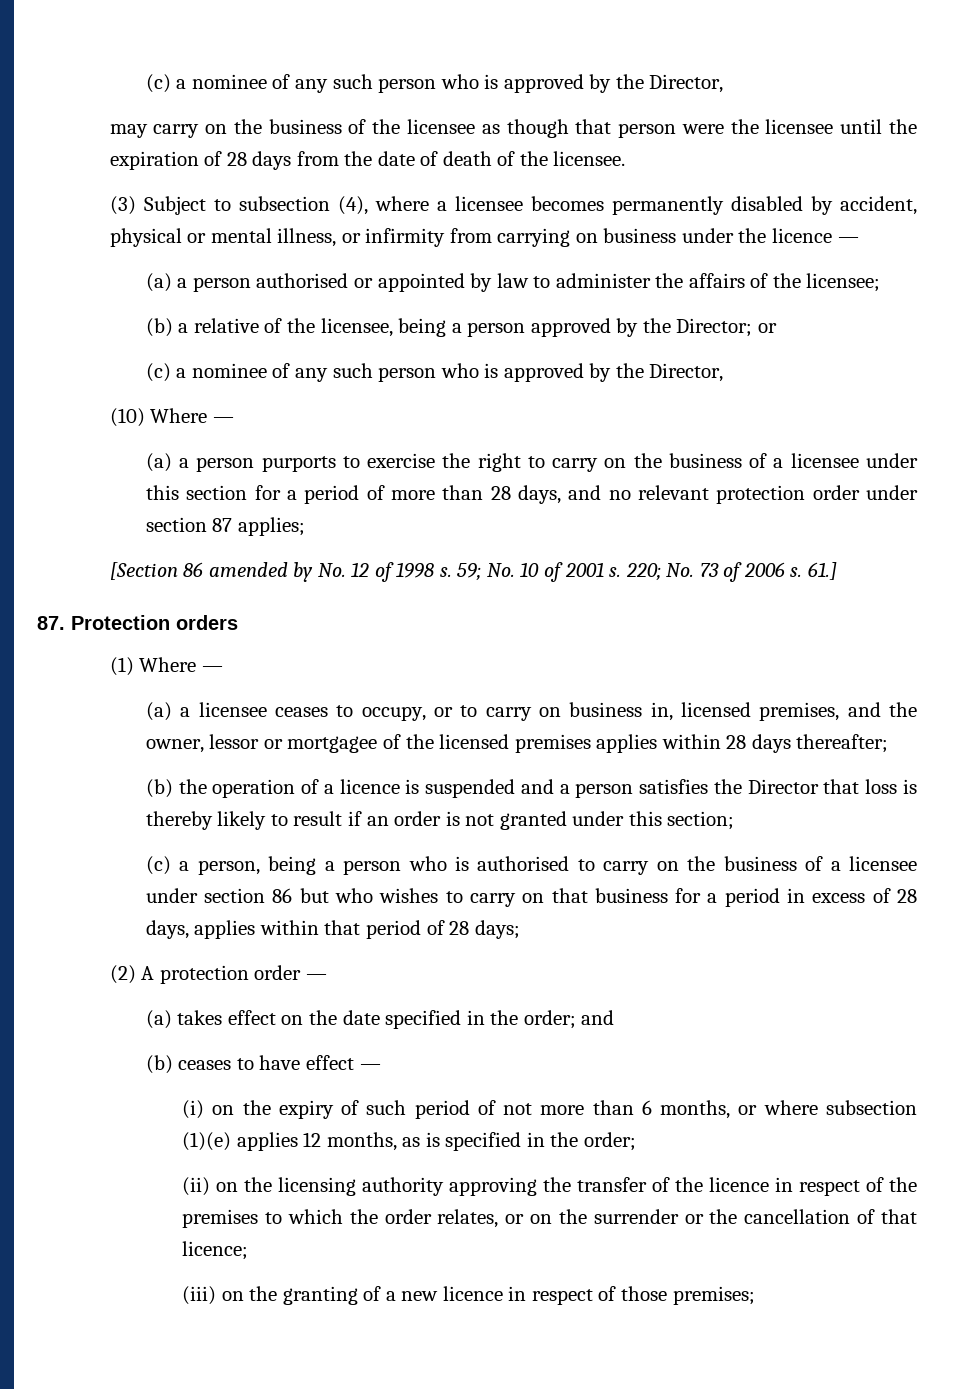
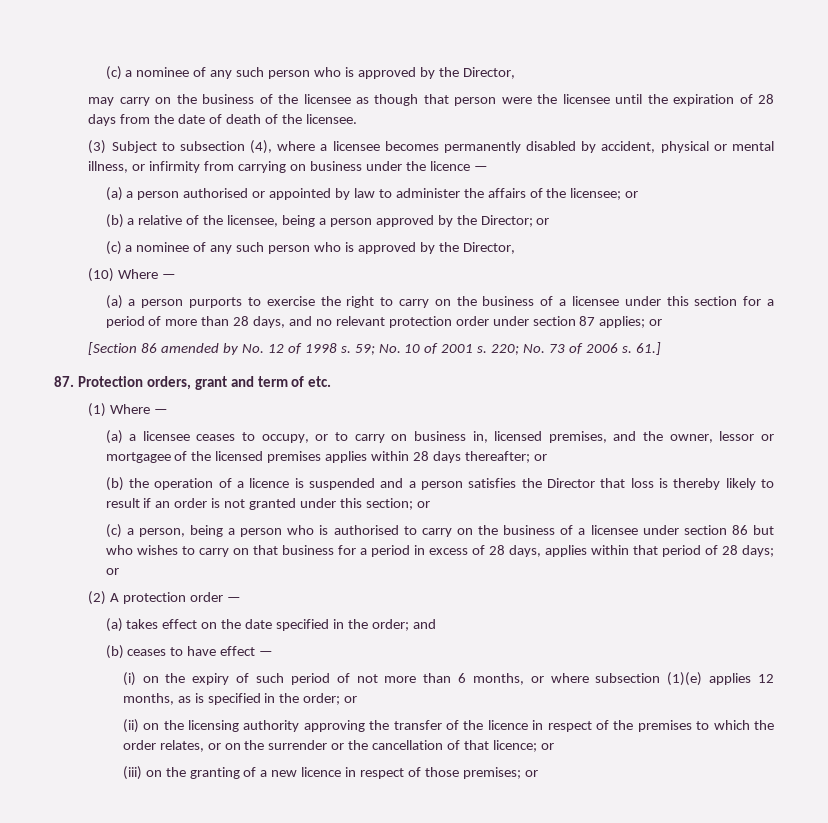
- (a) a person authorised or appointed by law to administer the affairs of the licensee;
+ (a) a person authorised or appointed by law to administer the affairs of the licensee; or
- (a) a person purports to exercise the right to carry on the business of a licensee under this section for a period of more than 28 days, and no relevant protection order under section 87 applies;
+ (a) a person purports to exercise the right to carry on the business of a licensee under this section for a period of more than 28 days, and no relevant protection order under section 87 applies; or
- 87. Protection orders
+ 87. Protection orders, grant and term of etc.
- (a) a licensee ceases to occupy, or to carry on business in, licensed premises, and the owner, lessor or mortgagee of the licensed premises applies within 28 days thereafter;
+ (a) a licensee ceases to occupy, or to carry on business in, licensed premises, and the owner, lessor or mortgagee of the licensed premises applies within 28 days thereafter; or
- (b) the operation of a licence is suspended and a person satisfies the Director that loss is thereby likely to result if an order is not granted under this section;
+ (b) the operation of a licence is suspended and a person satisfies the Director that loss is thereby likely to result if an order is not granted under this section; or
- (c) a person, being a person who is authorised to carry on the business of a licensee under section 86 but who wishes to carry on that business for a period in excess of 28 days, applies within that period of 28 days;
+ (c) a person, being a person who is authorised to carry on the business of a licensee under section 86 but who wishes to carry on that business for a period in excess of 28 days, applies within that period of 28 days; or
- (i) on the expiry of such period of not more than 6 months, or where subsection (1)(e) applies 12 months, as is specified in the order;
+ (i) on the expiry of such period of not more than 6 months, or where subsection (1)(e) applies 12 months, as is specified in the order; or
- (ii) on the licensing authority approving the transfer of the licence in respect of the premises to which the order relates, or on the surrender or the cancellation of that licence;
+ (ii) on the licensing authority approving the transfer of the licence in respect of the premises to which the order relates, or on the surrender or the cancellation of that licence; or
- (iii) on the granting of a new licence in respect of those premises;
+ (iii) on the granting of a new licence in respect of those premises; or

